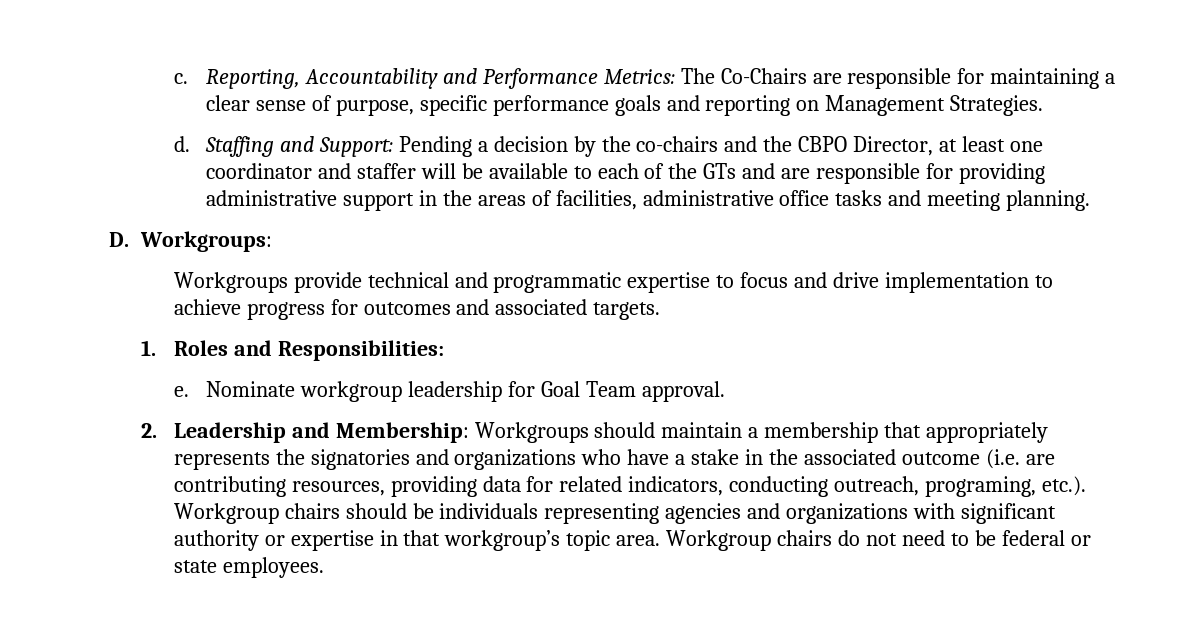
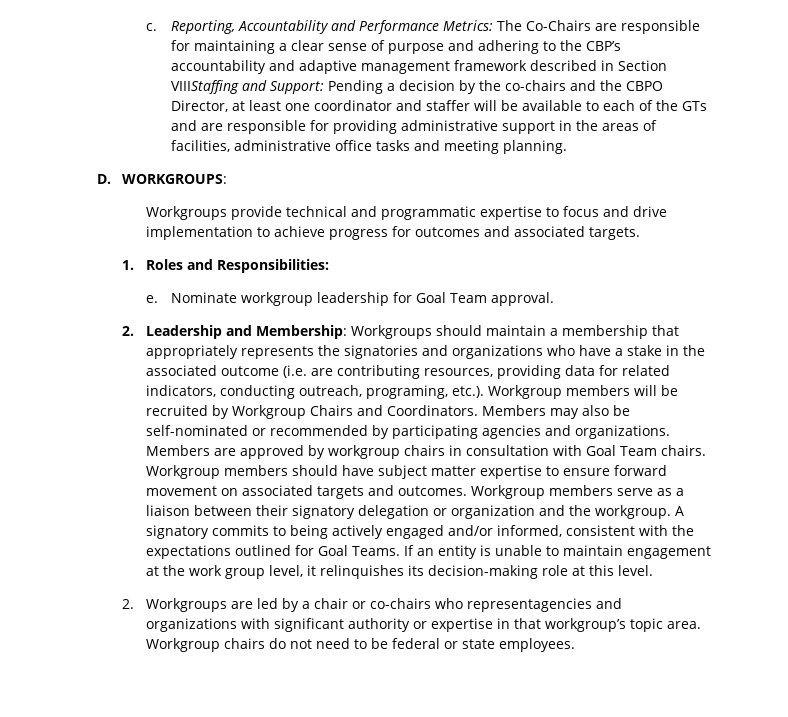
- Reporting, Accountability and Performance Metrics: The Co-Chairs are responsible for maintaining a clear sense of purpose, specific performance goals and reporting on Management Strategies.
- d. Staffing and Support: Pending a decision by the co-chairs and the CBPO Director, at least one coordinator and staffer will be available to each of the GTs and are responsible for providing administrative support in the areas of facilities, administrative office tasks and meeting planning.
+ Reporting, Accountability and Performance Metrics: The Co-Chairs are responsible for maintaining a clear sense of purpose and adhering to the CBP’s accountability and adaptive management framework described in Section VIIIStaffing and Support: Pending a decision by the co-chairs and the CBPO Director, at least one coordinator and staffer will be available to each of the GTs and are responsible for providing administrative support in the areas of facilities, administrative office tasks and meeting planning.
- D. Workgroups:
+ D. WORKGROUPS:
- 2. Leadership and Membership: Workgroups should maintain a membership that appropriately represents the signatories and organizations who have a stake in the associated outcome (i.e. are contributing resources, providing data for related indicators, conducting outreach, programing, etc.). Workgroup chairs should be individuals representing agencies and organizations with significant authority or expertise in that workgroup’s topic area.
+ 2. Leadership and Membership: Workgroups should maintain a membership that appropriately represents the signatories and organizations who have a stake in the associated outcome (i.e. are contributing resources, providing data for related indicators, conducting outreach, programing, etc.). Workgroup members will be recruited by Workgroup Chairs and Coordinators. Members may also be self-nominated or recommended by participating agencies and organizations. Members are approved by workgroup chairs in consultation with Goal Team chairs. Workgroup members should have subject matter expertise to ensure forward movement on associated targets and outcomes. Workgroup members serve as a liaison between their signatory delegation or organization and the workgroup. A signatory commits to being actively engaged and/or informed, consistent with the expectations outlined for Goal Teams. If an entity is unable to maintain engagement at the work group level, it relinquishes its decision-making role at this level.
+ 2. Workgroups are led by a chair or co-chairs who representagencies and organizations with significant authority or expertise in that workgroup’s topic area.

